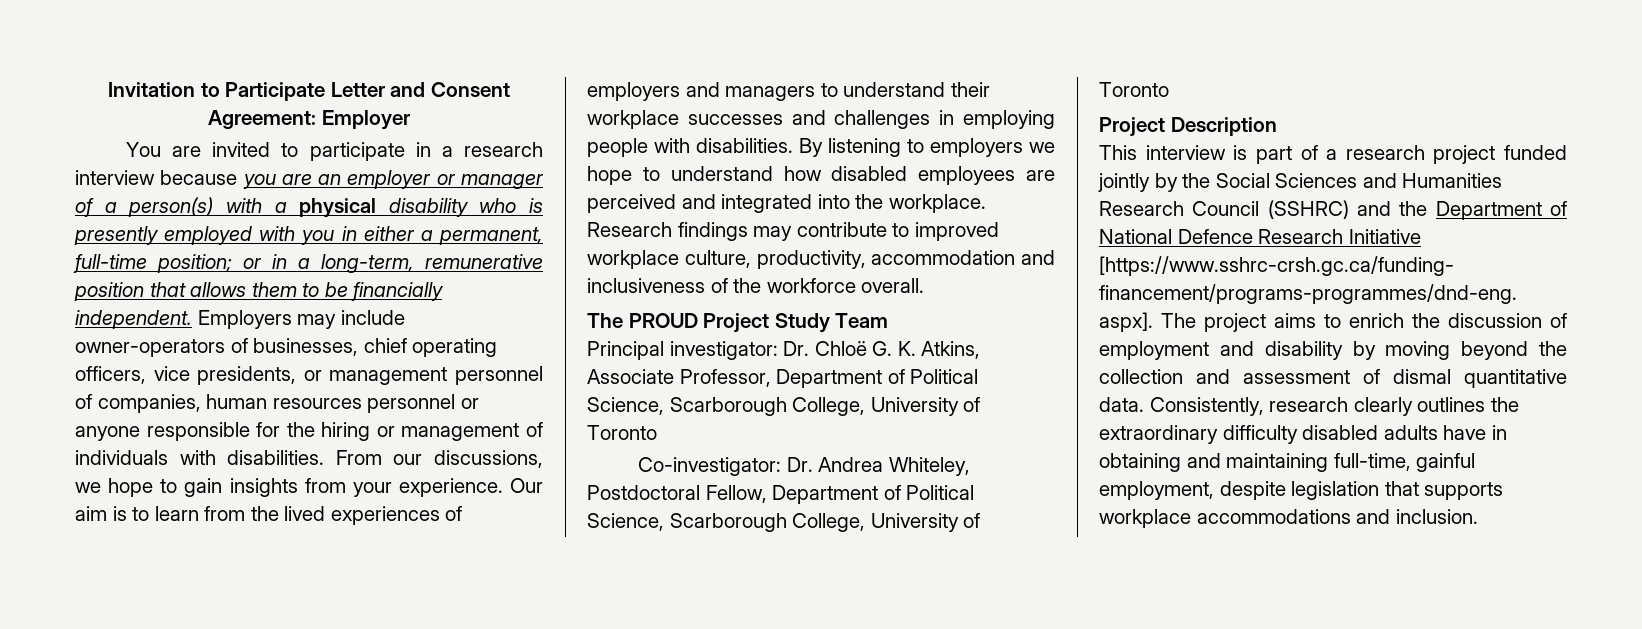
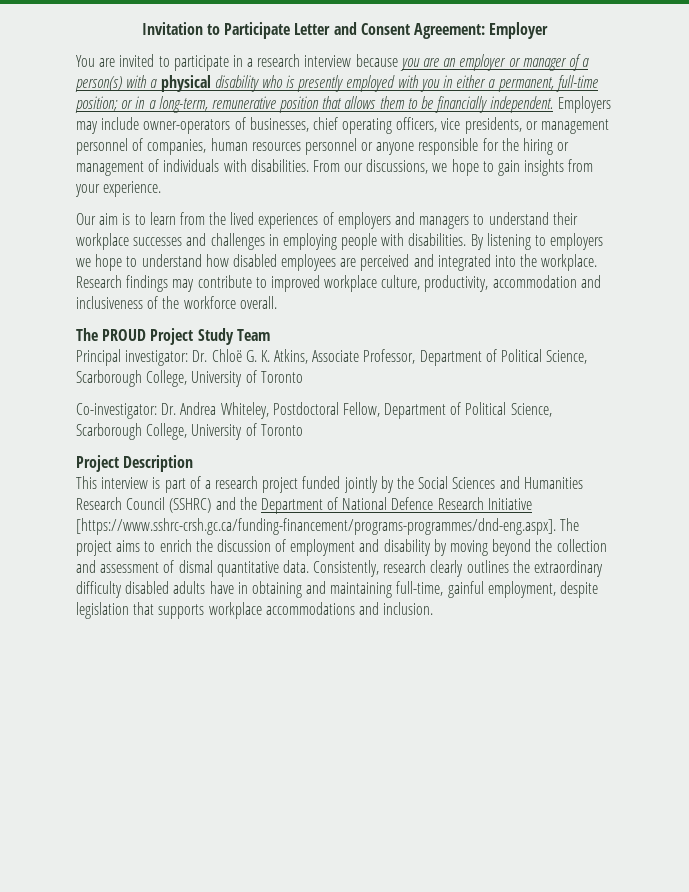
- From our discussions, we hope to gain insights from your experience. Our aim is to learn from the lived experiences of employers and managers to understand their workplace successes and challenges in employing people with disabilities.
+ From our discussions, we hope to gain insights from your experience.
+ Our aim is to learn from the lived experiences of employers and managers to understand their workplace successes and challenges in employing people with disabilities.

